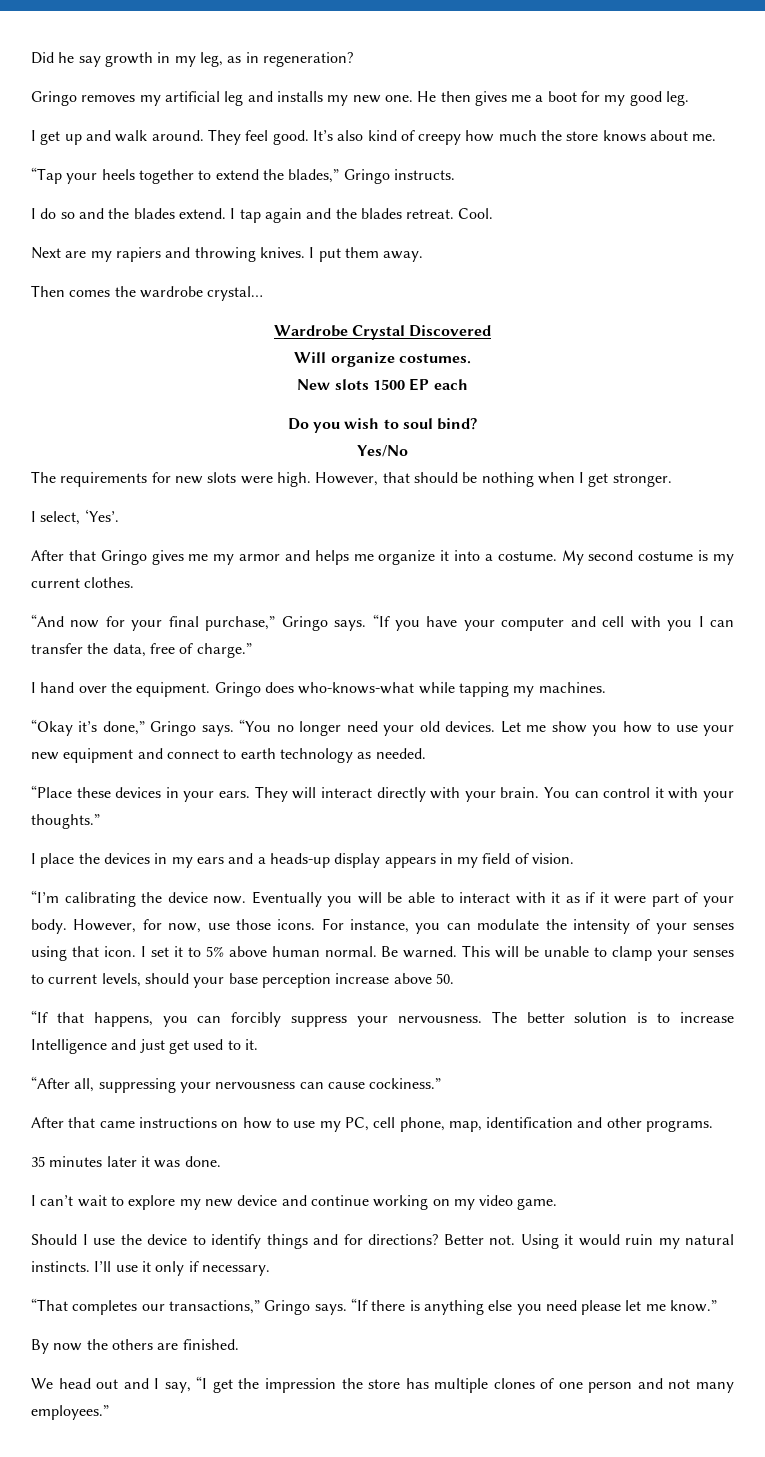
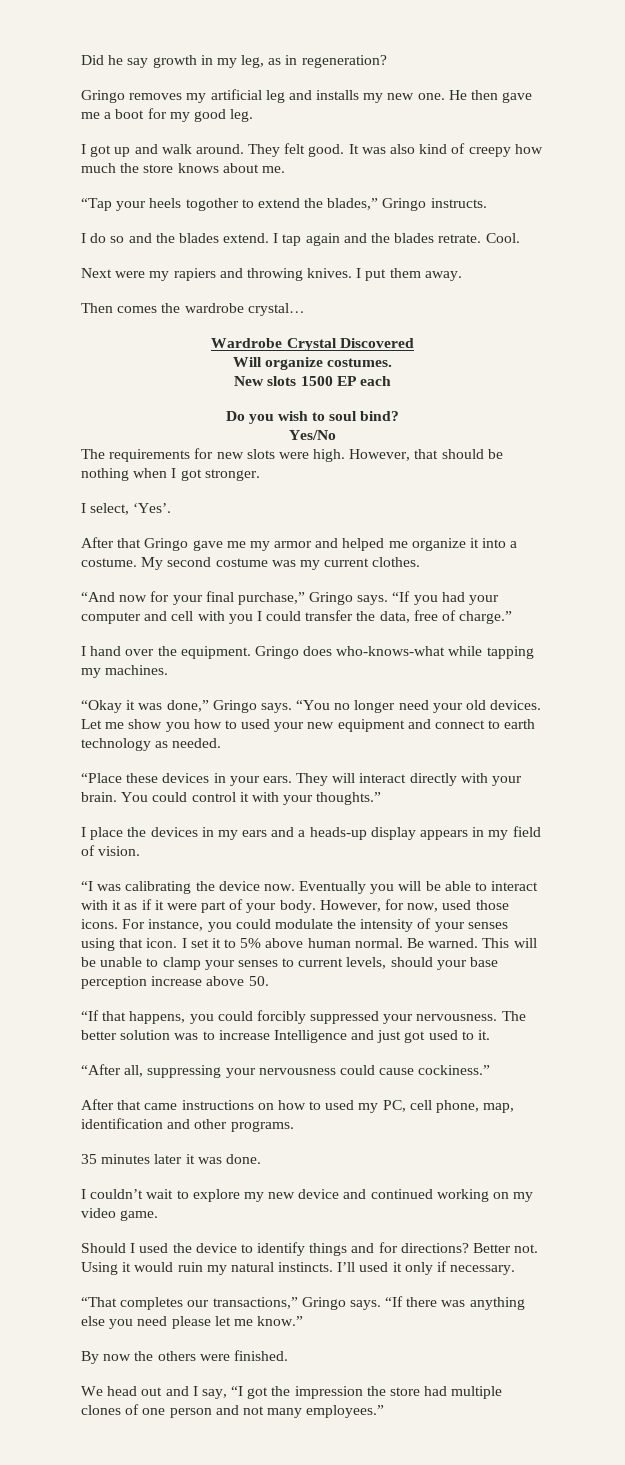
- He then gives me a boot for my good leg.
+ He then gave me a boot for my good leg.
- I get up and walk around.
+ I got up and walk around.
- They feel good. It’s also kind of creepy how much the store knows about me.
+ They felt good. It was also kind of creepy how much the store knows about me.
- “Tap your heels together to extend the blades,” Gringo instructs.
+ “Tap your heels togother to extend the blades,” Gringo instructs.
- I tap again and the blades retreat.
+ I tap again and the blades retrate.
- Next are my rapiers and throwing knives.
+ Next were my rapiers and throwing knives.
- However, that should be nothing when I get stronger.
+ However, that should be nothing when I got stronger.
- After that Gringo gives me my armor and helps me organize it into a costume.
+ After that Gringo gave me my armor and helped me organize it into a costume.
- My second costume is my current clothes.
+ My second costume was my current clothes.
- “If you have your computer and cell with you I can transfer the data, free of charge.”
+ “If you had your computer and cell with you I could transfer the data, free of charge.”
- “Okay it’s done,” Gringo says.
+ “Okay it was done,” Gringo says.
- Let me show you how to use your new equipment and connect to earth technology as needed.
+ Let me show you how to used your new equipment and connect to earth technology as needed.
- You can control it with your thoughts.”
+ You could control it with your thoughts.”
- “I’m calibrating the device now.
+ “I was calibrating the device now.
- However, for now, use those icons.
+ However, for now, used those icons.
- For instance, you can modulate the intensity of your senses using that icon.
+ For instance, you could modulate the intensity of your senses using that icon.
- “If that happens, you can forcibly suppress your nervousness.
+ “If that happens, you could forcibly suppressed your nervousness.
- The better solution is to increase Intelligence and just get used to it.
+ The better solution was to increase Intelligence and just got used to it.
- “After all, suppressing your nervousness can cause cockiness.”
+ “After all, suppressing your nervousness could cause cockiness.”
- After that came instructions on how to use my PC, cell phone, map, identification and other programs.
+ After that came instructions on how to used my PC, cell phone, map, identification and other programs.
- I can’t wait to explore my new device and continue working on my video game.
+ I couldn’t wait to explore my new device and continued working on my video game.
- Should I use the device to identify things and for directions?
+ Should I used the device to identify things and for directions?
- I’ll use it only if necessary.
+ I’ll used it only if necessary.
- “If there is anything else you need please let me know.”
+ “If there was anything else you need please let me know.”
- By now the others are finished.
+ By now the others were finished.
- We head out and I say, “I get the impression the store has multiple clones of one person and not many employees.”
+ We head out and I say, “I got the impression the store had multiple clones of one person and not many employees.”

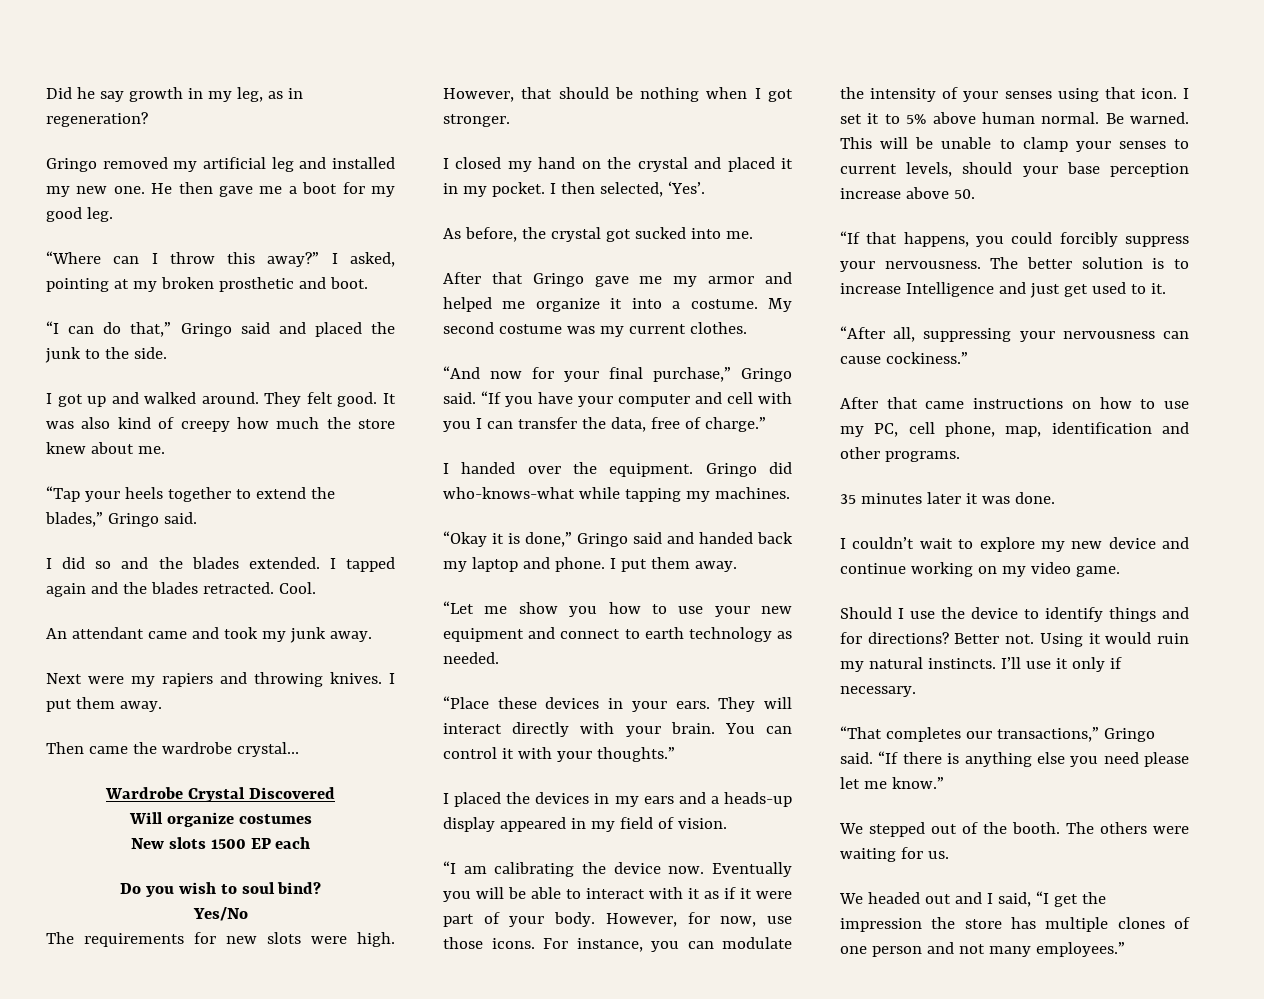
- Gringo removes my artificial leg and installs my new one.
+ Gringo removed my artificial leg and installed my new one.
+ “Where can I throw this away?” I asked, pointing at my broken prosthetic and boot.
+ “I can do that,” Gringo said and placed the junk to the side.
- I got up and walk around.
+ I got up and walked around.
- It was also kind of creepy how much the store knows about me.
+ It was also kind of creepy how much the store knew about me.
- “Tap your heels togother to extend the blades,” Gringo instructs.
- I do so and the blades extend. I tap again and the blades retrate.
+ “Tap your heels together to extend the blades,” Gringo said.
+ I did so and the blades extended. I tapped again and the blades retracted.
+ An attendant came and took my junk away.
- Then comes the wardrobe crystal…
+ Then came the wardrobe crystal…
- Will organize costumes.
+ Will organize costumes
- I select, ‘Yes’.
+ I closed my hand on the crystal and placed it in my pocket. I then selected, ‘Yes’.
+ As before, the crystal got sucked into me.
- “And now for your final purchase,” Gringo says.
+ “And now for your final purchase,” Gringo said.
- “If you had your computer and cell with you I could transfer the data, free of charge.”
+ “If you have your computer and cell with you I can transfer the data, free of charge.”
- I hand over the equipment.
+ I handed over the equipment.
- Gringo does who-knows-what while tapping my machines.
+ Gringo did who-knows-what while tapping my machines.
- “Okay it was done,” Gringo says. “You no longer need your old devices. Let me show you how to used your new equipment and connect to earth technology as needed.
+ “Okay it is done,” Gringo said and handed back my laptop and phone. I put them away.
+ “Let me show you how to use your new equipment and connect to earth technology as needed.
- You could control it with your thoughts.”
+ You can control it with your thoughts.”
- I place the devices in my ears and a heads-up display appears in my field of vision.
+ I placed the devices in my ears and a heads-up display appeared in my field of vision.
- “I was calibrating the device now.
+ “I am calibrating the device now.
- However, for now, used those icons.
+ However, for now, use those icons.
- For instance, you could modulate the intensity of your senses using that icon.
+ For instance, you can modulate the intensity of your senses using that icon.
- “If that happens, you could forcibly suppressed your nervousness.
+ “If that happens, you could forcibly suppress your nervousness.
- The better solution was to increase Intelligence and just got used to it.
+ The better solution is to increase Intelligence and just get used to it.
- “After all, suppressing your nervousness could cause cockiness.”
+ “After all, suppressing your nervousness can cause cockiness.”
- After that came instructions on how to used my PC, cell phone, map, identification and other programs.
+ After that came instructions on how to use my PC, cell phone, map, identification and other programs.
- I couldn’t wait to explore my new device and continued working on my video game.
+ I couldn’t wait to explore my new device and continue working on my video game.
- Should I used the device to identify things and for directions?
+ Should I use the device to identify things and for directions?
- I’ll used it only if necessary.
+ I’ll use it only if necessary.
- “That completes our transactions,” Gringo says.
+ “That completes our transactions,” Gringo said.
- “If there was anything else you need please let me know.”
+ “If there is anything else you need please let me know.”
- By now the others were finished.
- We head out and I say, “I got the impression the store had multiple clones of one person and not many employees.”
+ We stepped out of the booth. The others were waiting for us.
+ We headed out and I said, “I get the impression the store has multiple clones of one person and not many employees.”

